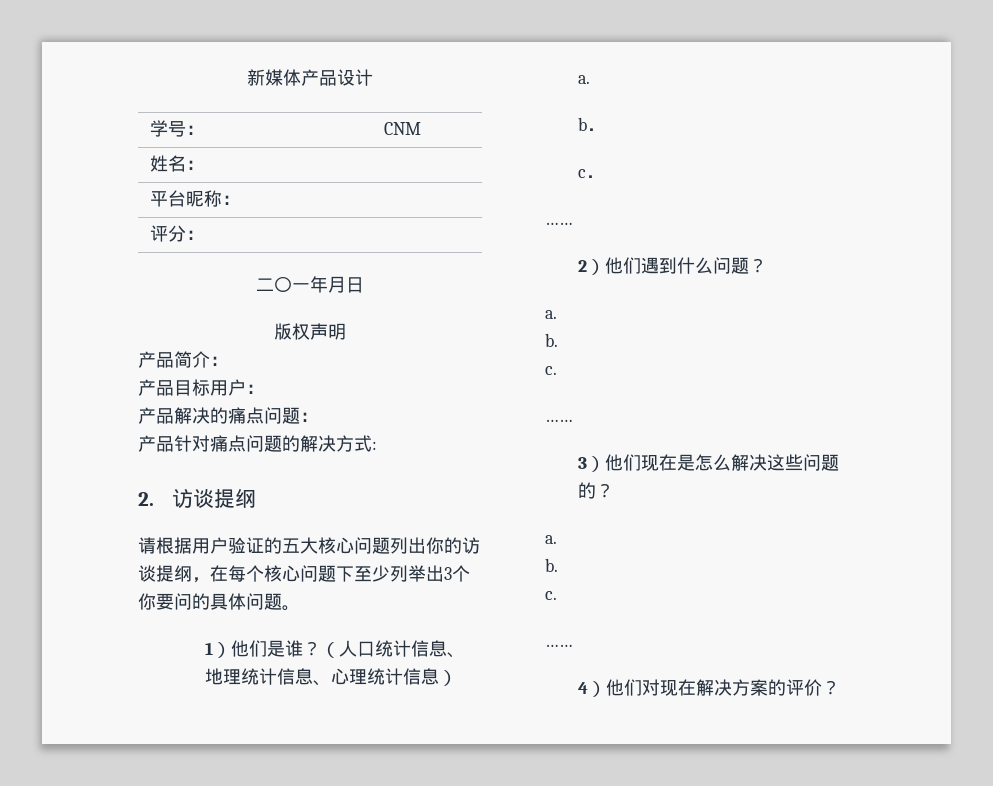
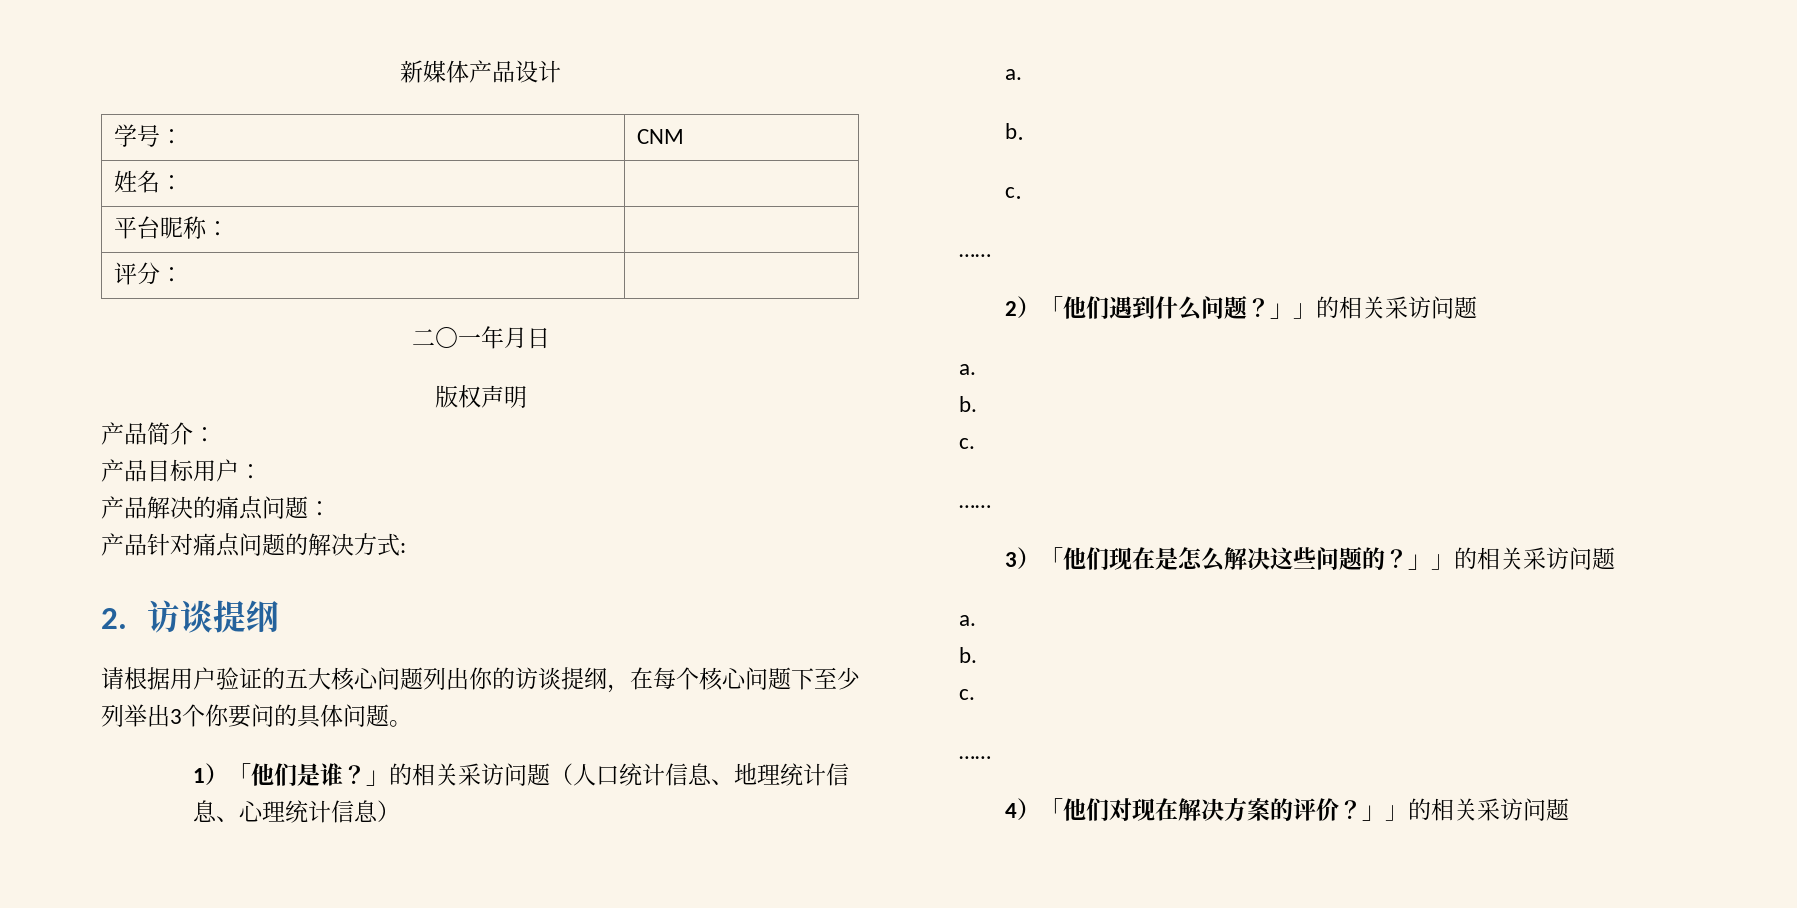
- 1）他们是谁？（人口统计信息、地理统计信息、心理统计信息）
+ 1）「他们是谁？」的相关采访问题（人口统计信息、地理统计信息、心理统计信息）
- 2）他们遇到什么问题？
+ 2）「他们遇到什么问题？」」的相关采访问题
- 3）他们现在是怎么解决这些问题的？
+ 3）「他们现在是怎么解决这些问题的？」」的相关采访问题
- 4）他们对现在解决方案的评价？
+ 4）「他们对现在解决方案的评价？」」的相关采访问题

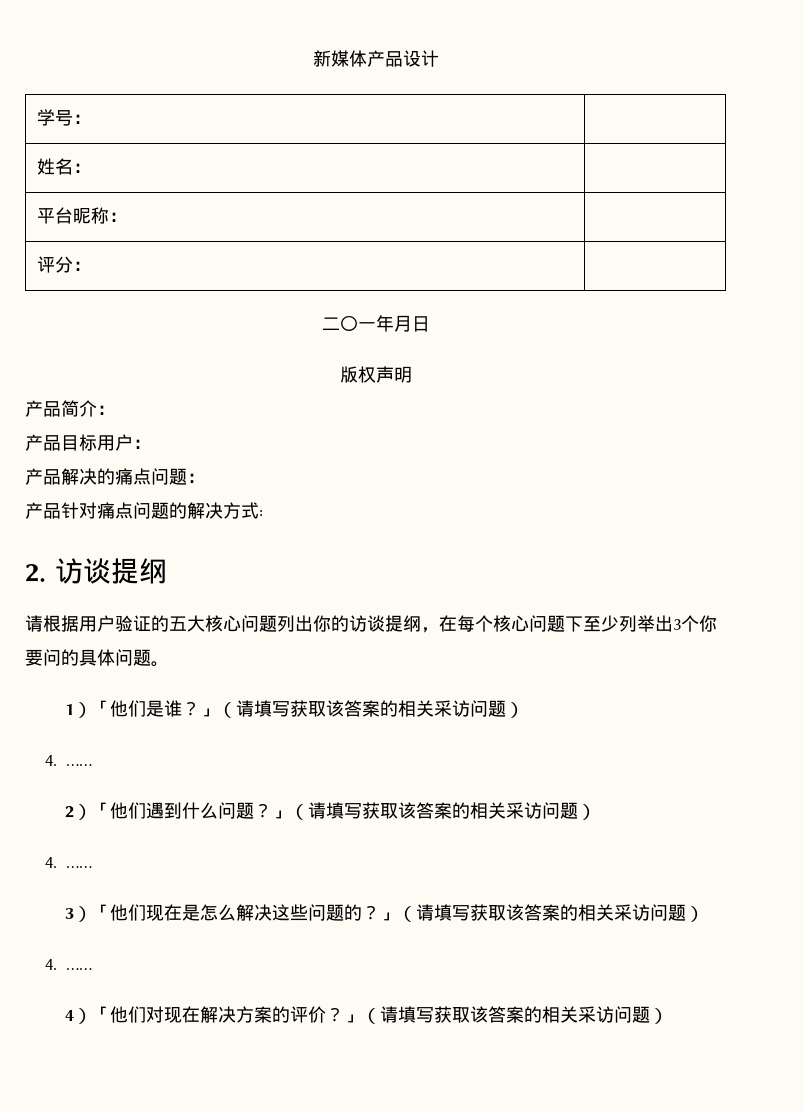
- 学号： | CNM
+ 学号： |
- 1）「他们是谁？」的相关采访问题（人口统计信息、地理统计信息、心理统计信息）
- a.
- b．
- c．
- ……
+ 1）「他们是谁？」（请填写获取该答案的相关采访问题）
+ 4. ……
- 2）「他们遇到什么问题？」」的相关采访问题
- a.
- b.
- c.
- ……
+ 2）「他们遇到什么问题？」（请填写获取该答案的相关采访问题）
+ 4. ……
- 3）「他们现在是怎么解决这些问题的？」」的相关采访问题
- a.
- b.
- c.
- ……
+ 3）「他们现在是怎么解决这些问题的？」（请填写获取该答案的相关采访问题）
+ 4. ……
- 4）「他们对现在解决方案的评价？」」的相关采访问题
+ 4）「他们对现在解决方案的评价？」（请填写获取该答案的相关采访问题）

